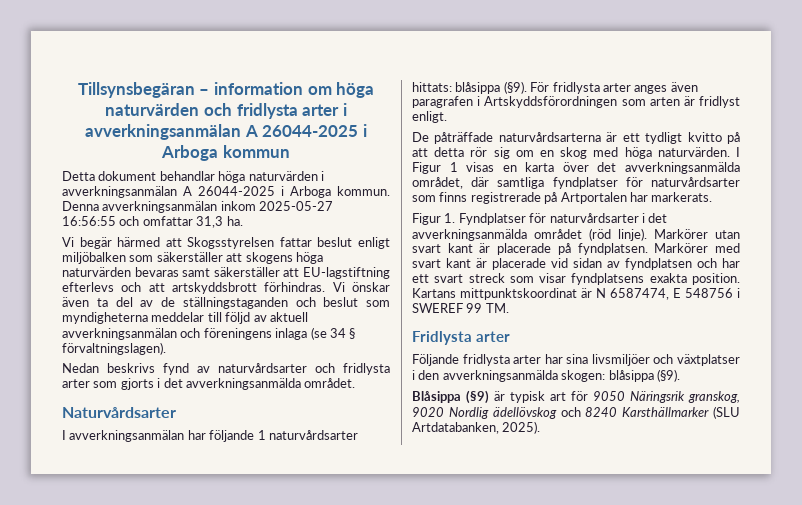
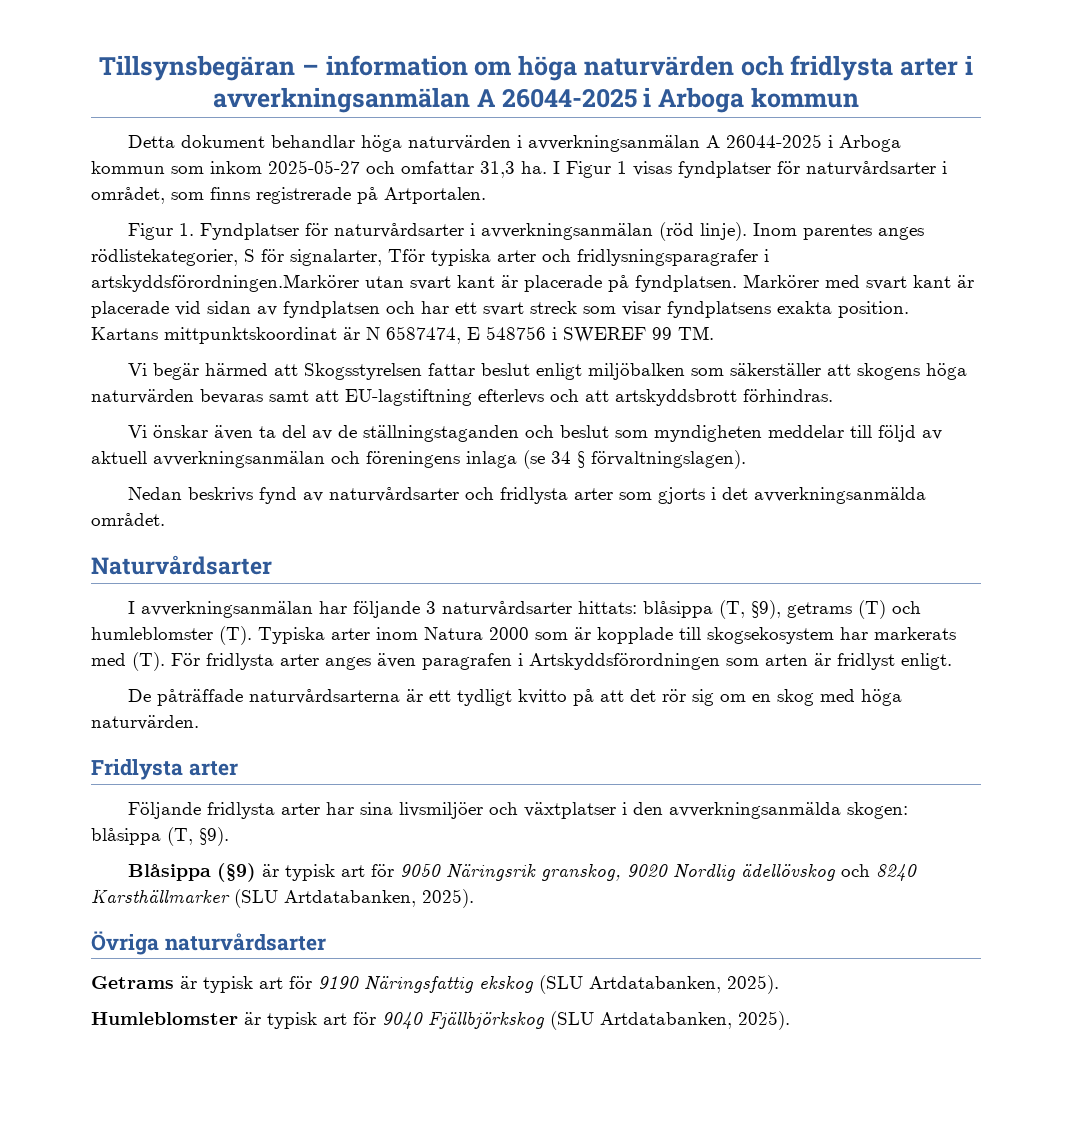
- Detta dokument behandlar höga naturvärden i avverkningsanmälan A 26044-2025 i Arboga kommun. Denna avverkningsanmälan inkom 2025-05-27 16:56:55 och omfattar 31,3 ha.
- Vi begär härmed att Skogsstyrelsen fattar beslut enligt miljöbalken som säkerställer att skogens höga naturvärden bevaras samt säkerställer att EU-lagstiftning efterlevs och att artskyddsbrott förhindras. Vi önskar även ta del av de ställningstaganden och beslut som myndigheterna meddelar till följd av aktuell avverkningsanmälan och föreningens inlaga (se 34 § förvaltningslagen).
- Nedan beskrivs fynd av naturvårdsarter och fridlysta arter som gjorts i det avverkningsanmälda området.
- Naturvårdsarter
- I avverkningsanmälan har följande 1 naturvårdsarter hittats: blåsippa (§9). För fridlysta arter anges även paragrafen i Artskyddsförordningen som arten är fridlyst enligt.
- De påträffade naturvårdsarterna är ett tydligt kvitto på att detta rör sig om en skog med höga naturvärden. I Figur 1 visas en karta över det avverkningsanmälda området, där samtliga fyndplatser för naturvårdsarter som finns registrerade på Artportalen har markerats.
+ Detta dokument behandlar höga naturvärden i avverkningsanmälan A 26044-2025 i Arboga kommun som inkom 2025-05-27 och omfattar 31,3 ha. I Figur 1 visas fyndplatser för naturvårdsarter i området, som finns registrerade på Artportalen.
- Figur 1. Fyndplatser för naturvårdsarter i det avverkningsanmälda området (röd linje). Markörer utan svart kant är placerade på fyndplatsen.
+ Figur 1. Fyndplatser för naturvårdsarter i avverkningsanmälan (röd linje). Inom parentes anges rödlistekategorier, S för signalarter, Tför typiska arter och fridlysningsparagrafer i artskyddsförordningen.Markörer utan svart kant är placerade på fyndplatsen.
+ Vi begär härmed att Skogsstyrelsen fattar beslut enligt miljöbalken som säkerställer att skogens höga naturvärden bevaras samt att EU-lagstiftning efterlevs och att artskyddsbrott förhindras.
+ Vi önskar även ta del av de ställningstaganden och beslut som myndigheten meddelar till följd av aktuell avverkningsanmälan och föreningens inlaga (se 34 § förvaltningslagen).
+ Nedan beskrivs fynd av naturvårdsarter och fridlysta arter som gjorts i det avverkningsanmälda området.
+ Naturvårdsarter
+ I avverkningsanmälan har följande 3 naturvårdsarter hittats: blåsippa (T, §9), getrams (T) och humleblomster (T). Typiska arter inom Natura 2000 som är kopplade till skogsekosystem har markerats med (T). För fridlysta arter anges även paragrafen i Artskyddsförordningen som arten är fridlyst enligt.
+ De påträffade naturvårdsarterna är ett tydligt kvitto på att det rör sig om en skog med höga naturvärden.
- Följande fridlysta arter har sina livsmiljöer och växtplatser i den avverkningsanmälda skogen: blåsippa (§9).
+ Följande fridlysta arter har sina livsmiljöer och växtplatser i den avverkningsanmälda skogen: blåsippa (T, §9).
+ Övriga naturvårdsarter
+ Getrams är typisk art för 9190 Näringsfattig ekskog (SLU Artdatabanken, 2025).
+ Humleblomster är typisk art för 9040 Fjällbjörkskog (SLU Artdatabanken, 2025).

